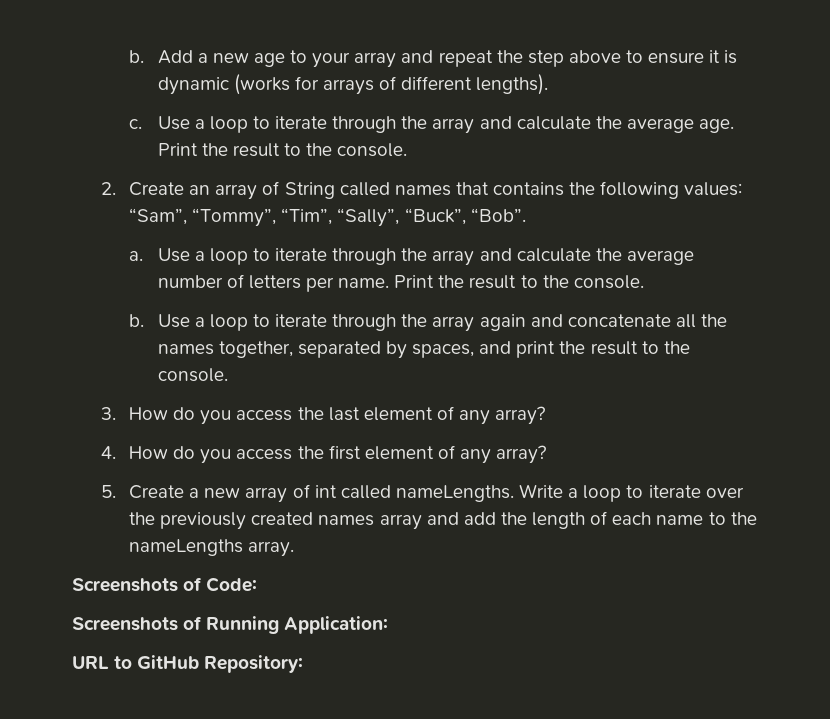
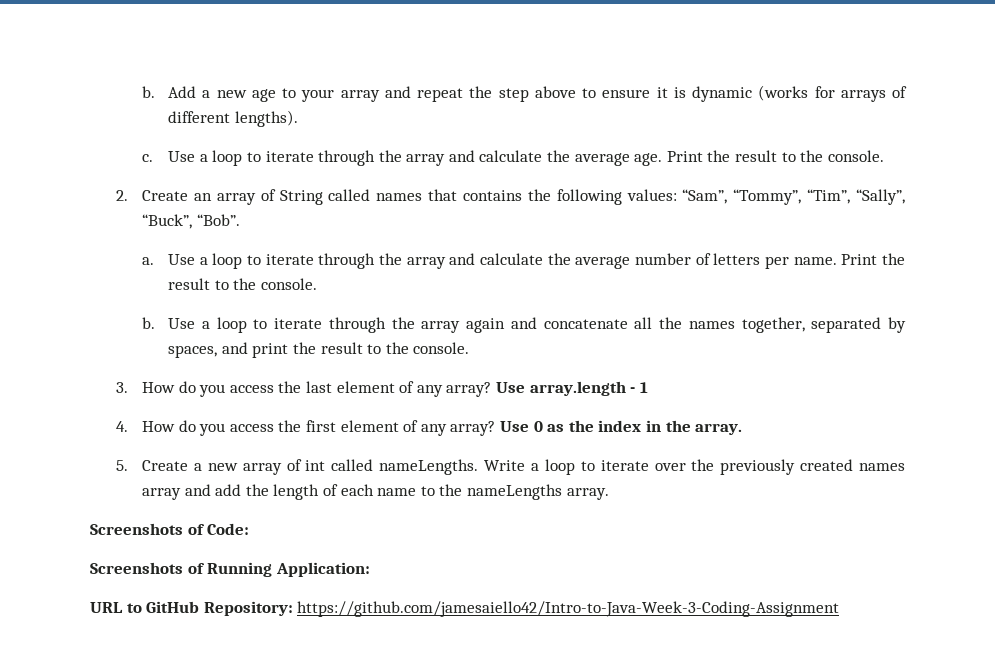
+ Use array.length - 1
+ Use 0 as the index in the array.
- URL to GitHub Repository:
+ URL to GitHub Repository: https://github.com/jamesaiello42/Intro-to-Java-Week-3-Coding-Assignment

